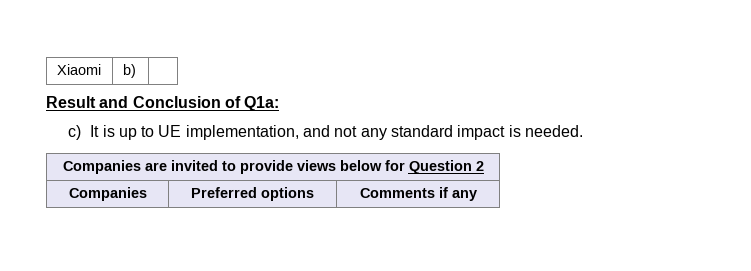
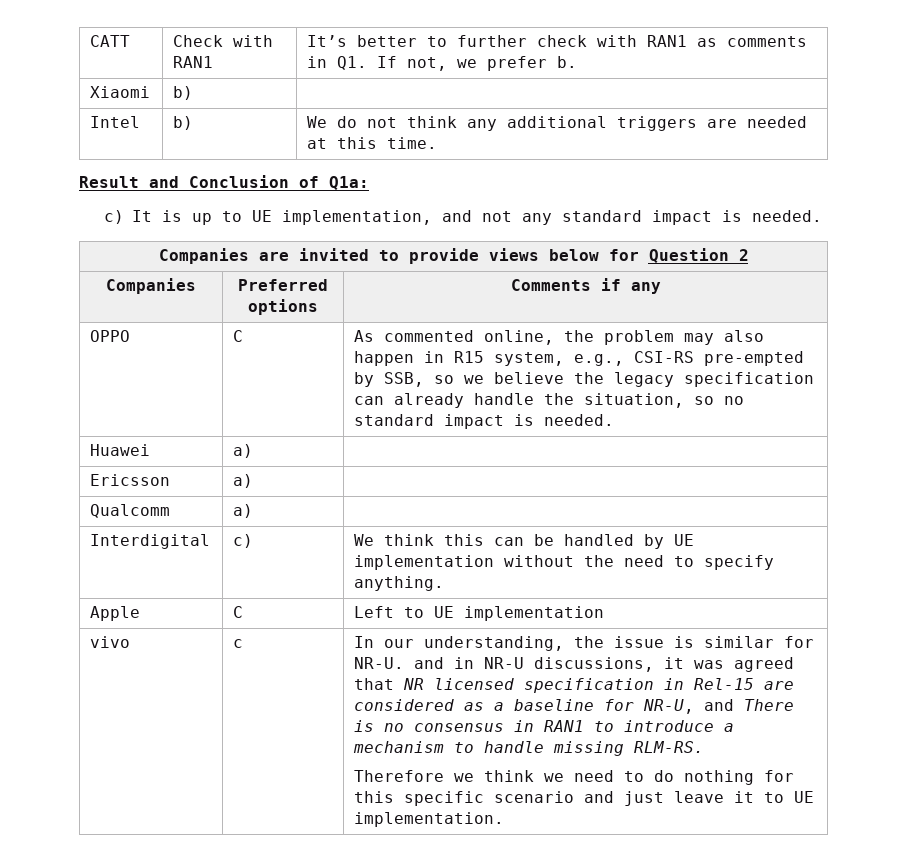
+ CATT | Check with RAN1 | It’s better to further check with RAN1 as comments in Q1. If not, we prefer b.
  Xiaomi | b) |
+ Intel | b) | We do not think any additional triggers are needed at this time.
+ OPPO | C | As commented online, the problem may also happen in R15 system, e.g., CSI-RS pre-empted by SSB, so we believe the legacy specification can already handle the situation, so no standard impact is needed.
+ Huawei | a) |
+ Ericsson | a) |
+ Qualcomm | a) |
+ Interdigital | c) | We think this can be handled by UE implementation without the need to specify anything.
+ Apple | C | Left to UE implementation
+ vivo | c | In our understanding, the issue is similar for NR-U. and in NR-U discussions, it was agreed that NR licensed specification in Rel-15 are considered as a baseline for NR-U, and There is no consensus in RAN1 to introduce a mechanism to handle missing RLM-RS.
+ Therefore we think we need to do nothing for this specific scenario and just leave it to UE implementation.

